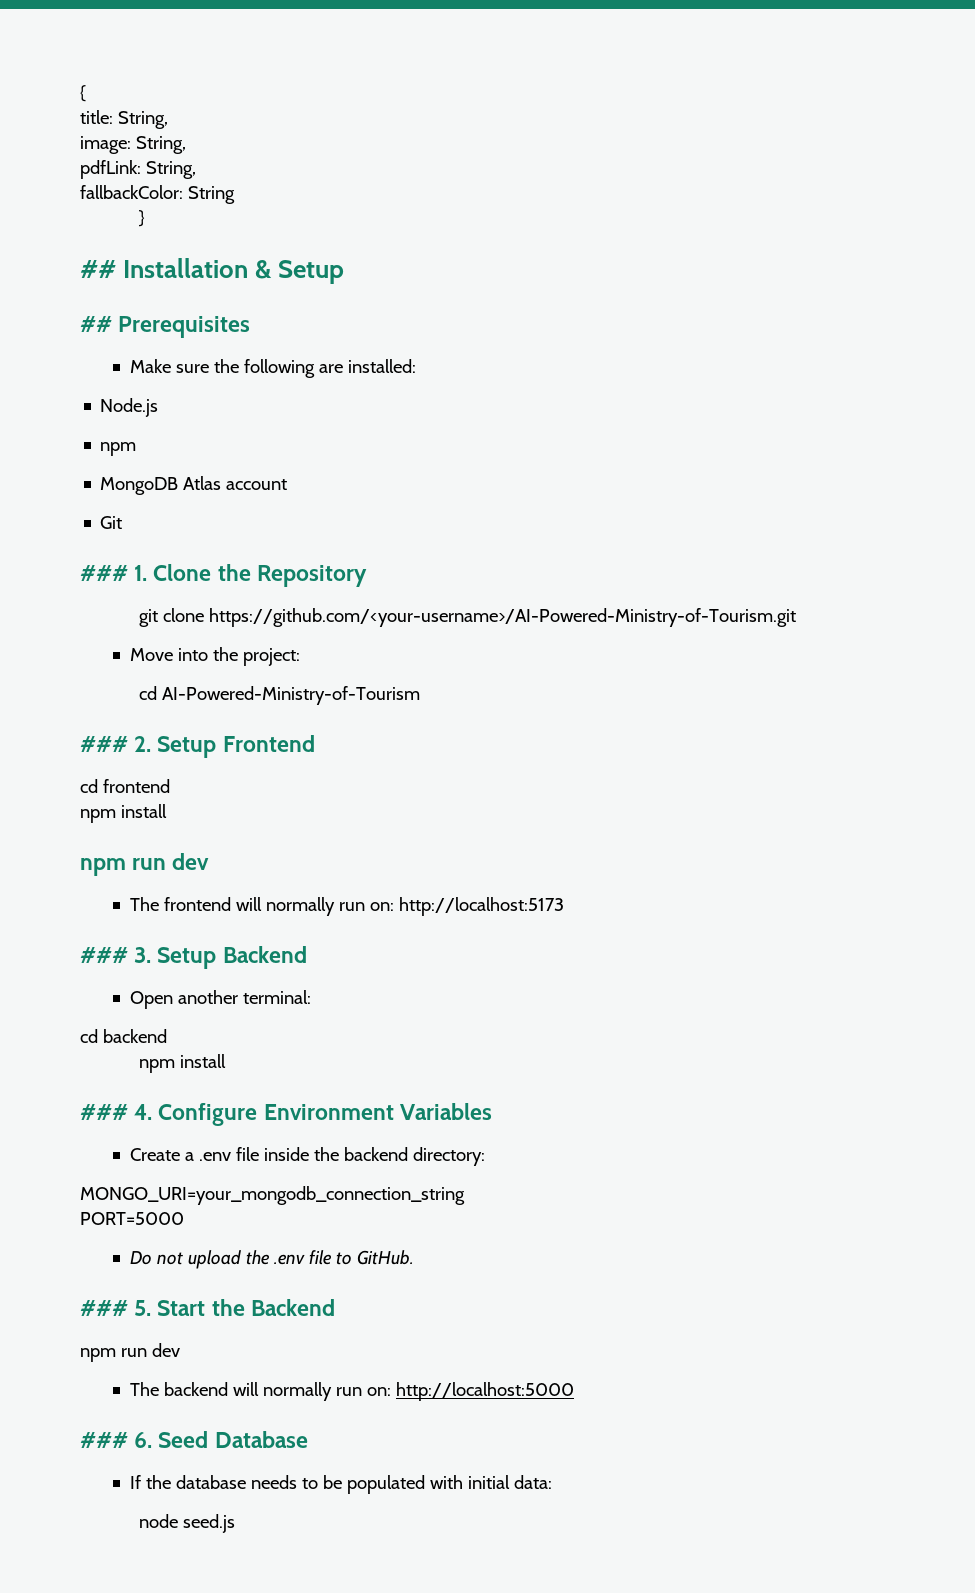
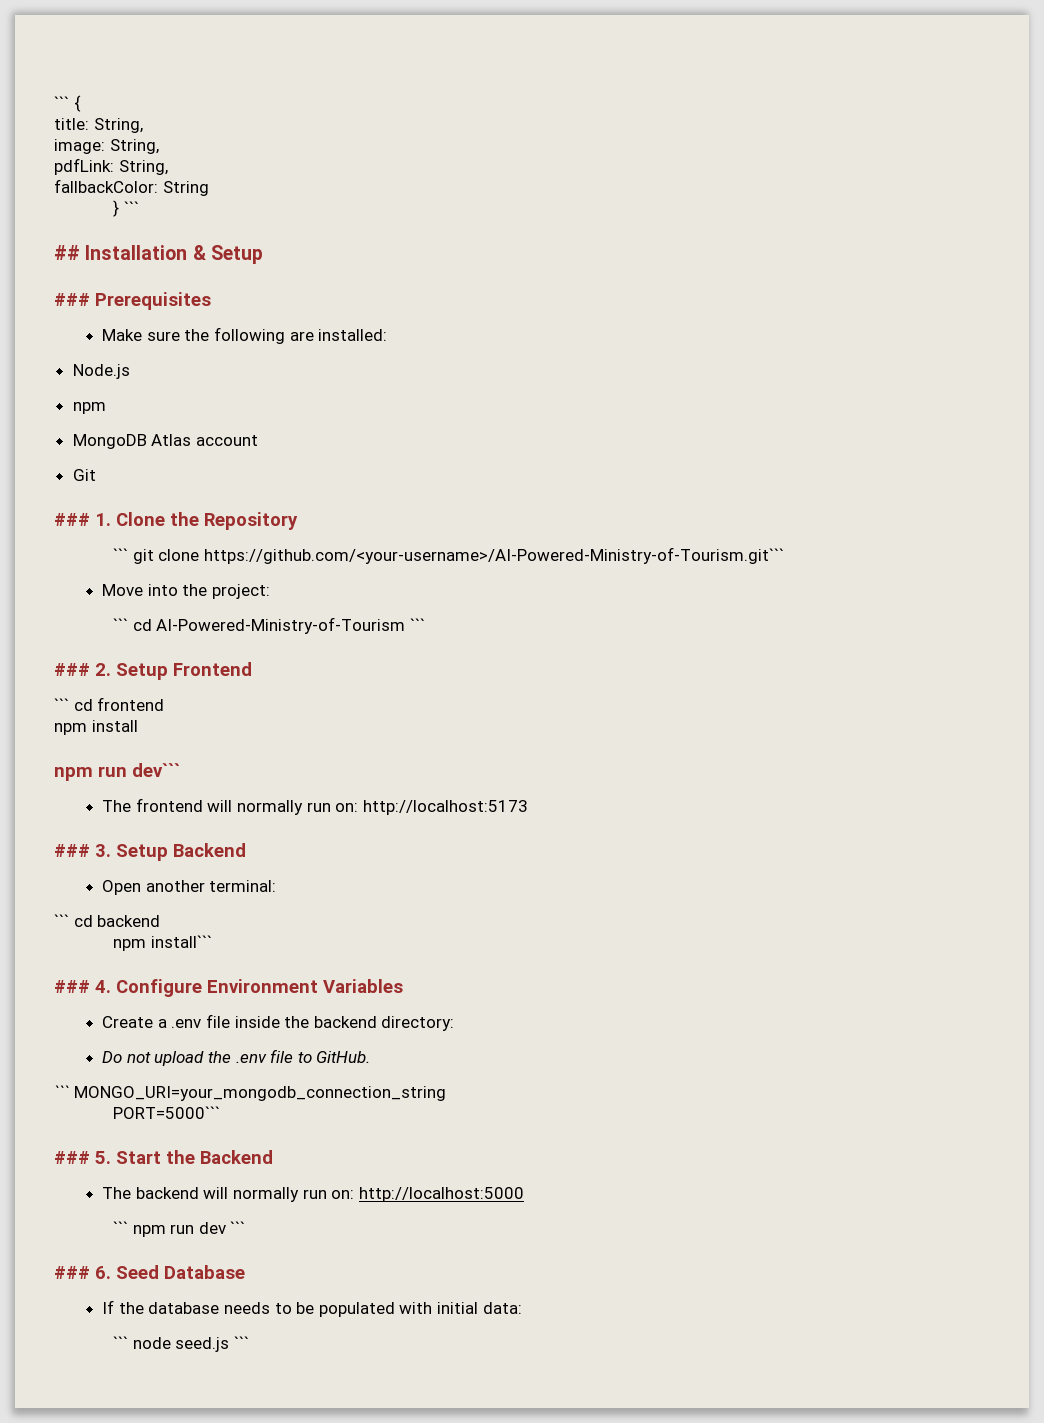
- {
+ ``` {
- }
+ } ```
- ## Prerequisites
+ ### Prerequisites
- git clone https://github.com/<your-username>/AI-Powered-Ministry-of-Tourism.git
+ ``` git clone https://github.com/<your-username>/AI-Powered-Ministry-of-Tourism.git```
- cd AI-Powered-Ministry-of-Tourism
+ ``` cd AI-Powered-Ministry-of-Tourism ```
- cd frontend
+ ``` cd frontend
  npm install
- npm run dev
+ npm run dev```
- cd backend
- npm install
+ ``` cd backend
+ npm install```
- MONGO_URI=your_mongodb_connection_string
- PORT=5000
+ ``` MONGO_URI=your_mongodb_connection_string
+ PORT=5000```
  ### 5. Start the Backend
- npm run dev
+ ``` npm run dev ```
- node seed.js
+ ``` node seed.js ```

